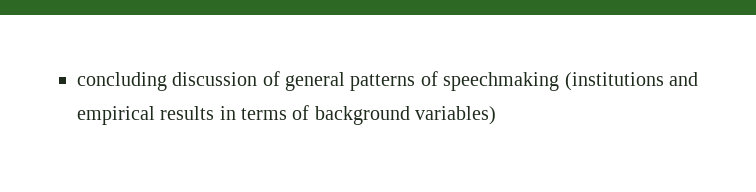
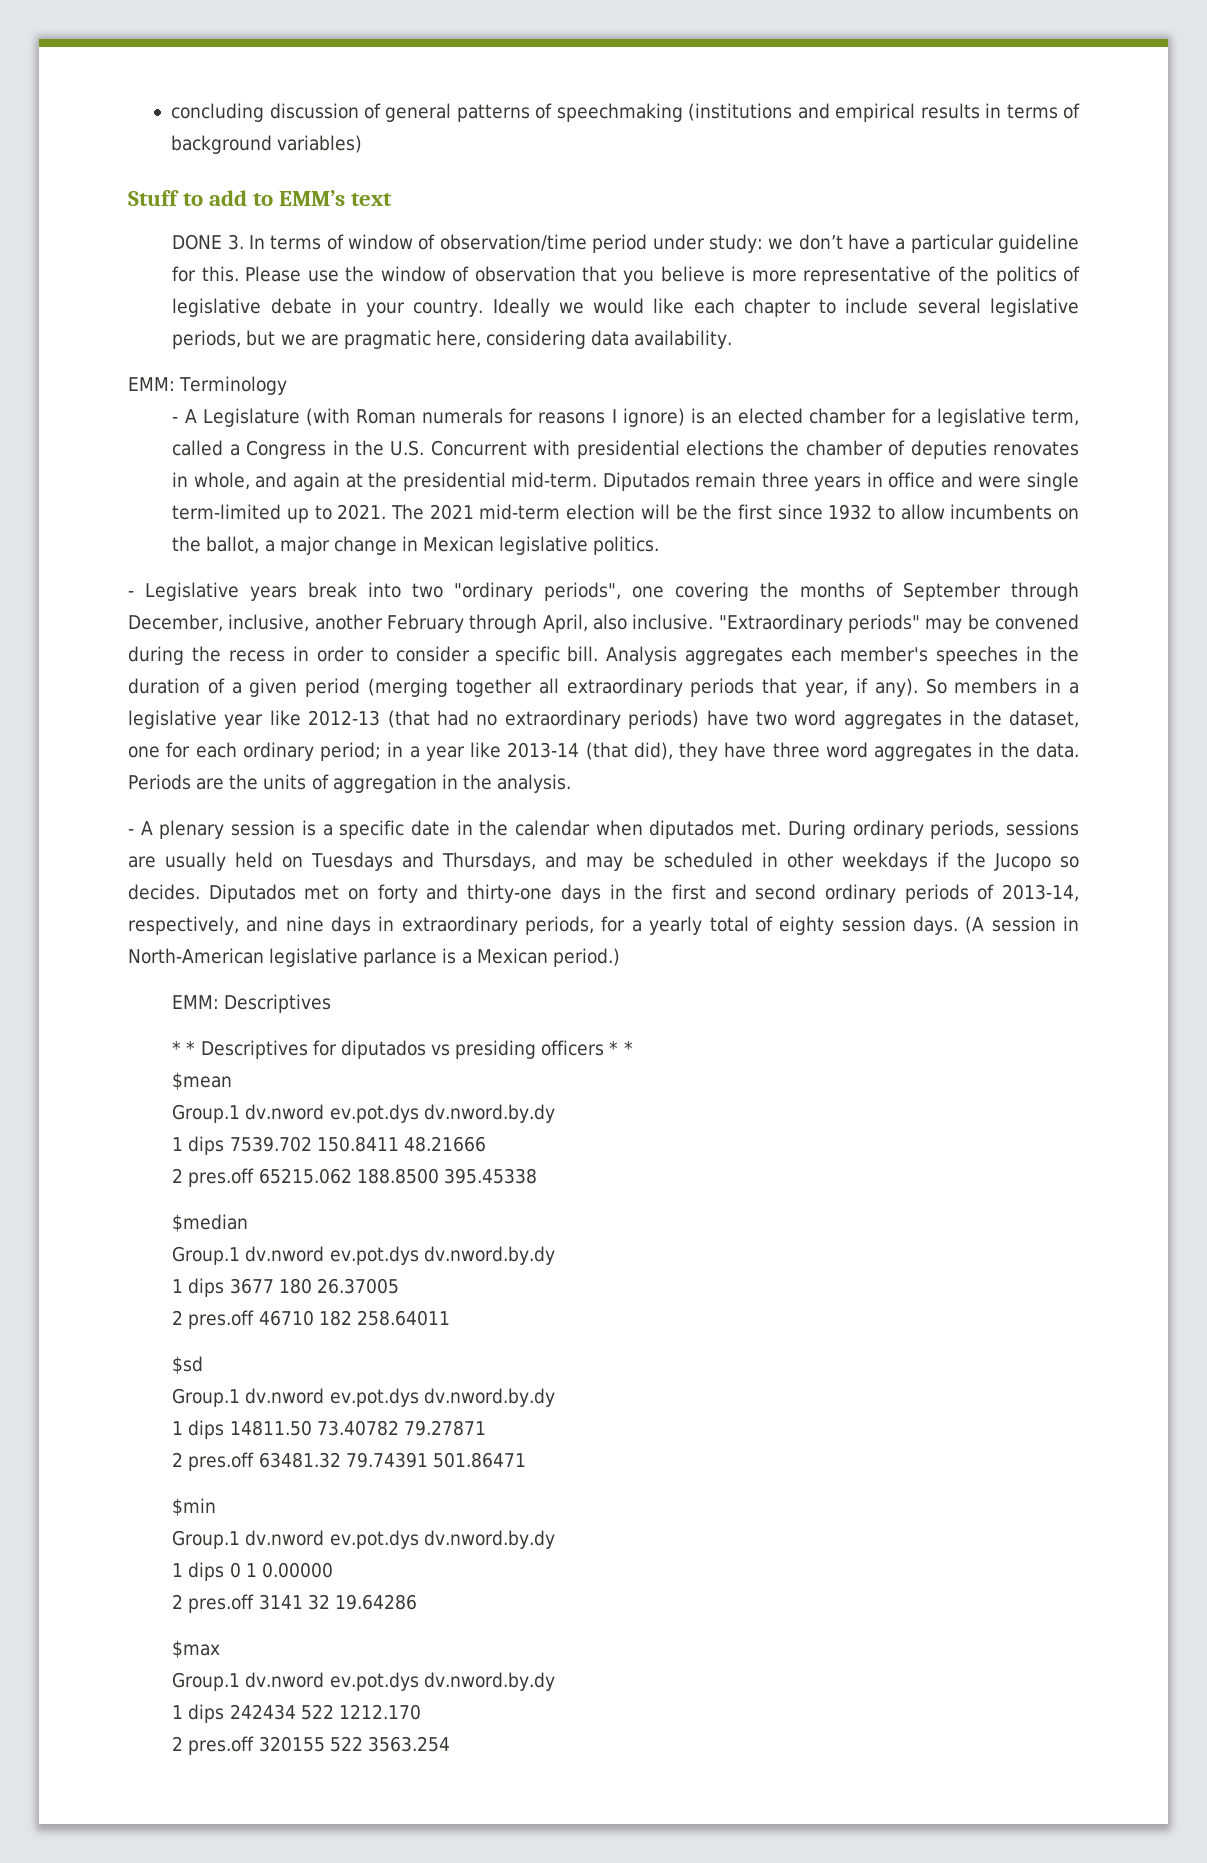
+ Stuff to add to EMM’s text
+ DONE 3. In terms of window of observation/time period under study: we don’t have a particular guideline for this. Please use the window of observation that you believe is more representative of the politics of legislative debate in your country. Ideally we would like each chapter to include several legislative periods, but we are pragmatic here, considering data availability.
+ EMM: Terminology
+ - A Legislature (with Roman numerals for reasons I ignore) is an elected chamber for a legislative term, called a Congress in the U.S. Concurrent with presidential elections the chamber of deputies renovates in whole, and again at the presidential mid-term. Diputados remain three years in office and were single term-limited up to 2021. The 2021 mid-term election will be the first since 1932 to allow incumbents on the ballot, a major change in Mexican legislative politics.
+ - Legislative years break into two "ordinary periods", one covering the months of September through December, inclusive, another February through April, also inclusive. "Extraordinary periods" may be convened during the recess in order to consider a specific bill. Analysis aggregates each member's speeches in the duration of a given period (merging together all extraordinary periods that year, if any). So members in a legislative year like 2012-13 (that had no extraordinary periods) have two word aggregates in the dataset, one for each ordinary period; in a year like 2013-14 (that did), they have three word aggregates in the data. Periods are the units of aggregation in the analysis.
+ - A plenary session is a specific date in the calendar when diputados met. During ordinary periods, sessions are usually held on Tuesdays and Thursdays, and may be scheduled in other weekdays if the Jucopo so decides. Diputados met on forty and thirty-one days in the first and second ordinary periods of 2013-14, respectively, and nine days in extraordinary periods, for a yearly total of eighty session days. (A session in North-American legislative parlance is a Mexican period.)
+ EMM: Descriptives
+ * * Descriptives for diputados vs presiding officers * *
+ $mean
+ Group.1 dv.nword ev.pot.dys dv.nword.by.dy
+ 1 dips 7539.702 150.8411 48.21666
+ 2 pres.off 65215.062 188.8500 395.45338
+ $median
+ Group.1 dv.nword ev.pot.dys dv.nword.by.dy
+ 1 dips 3677 180 26.37005
+ 2 pres.off 46710 182 258.64011
+ $sd
+ Group.1 dv.nword ev.pot.dys dv.nword.by.dy
+ 1 dips 14811.50 73.40782 79.27871
+ 2 pres.off 63481.32 79.74391 501.86471
+ $min
+ Group.1 dv.nword ev.pot.dys dv.nword.by.dy
+ 1 dips 0 1 0.00000
+ 2 pres.off 3141 32 19.64286
+ $max
+ Group.1 dv.nword ev.pot.dys dv.nword.by.dy
+ 1 dips 242434 522 1212.170
+ 2 pres.off 320155 522 3563.254

